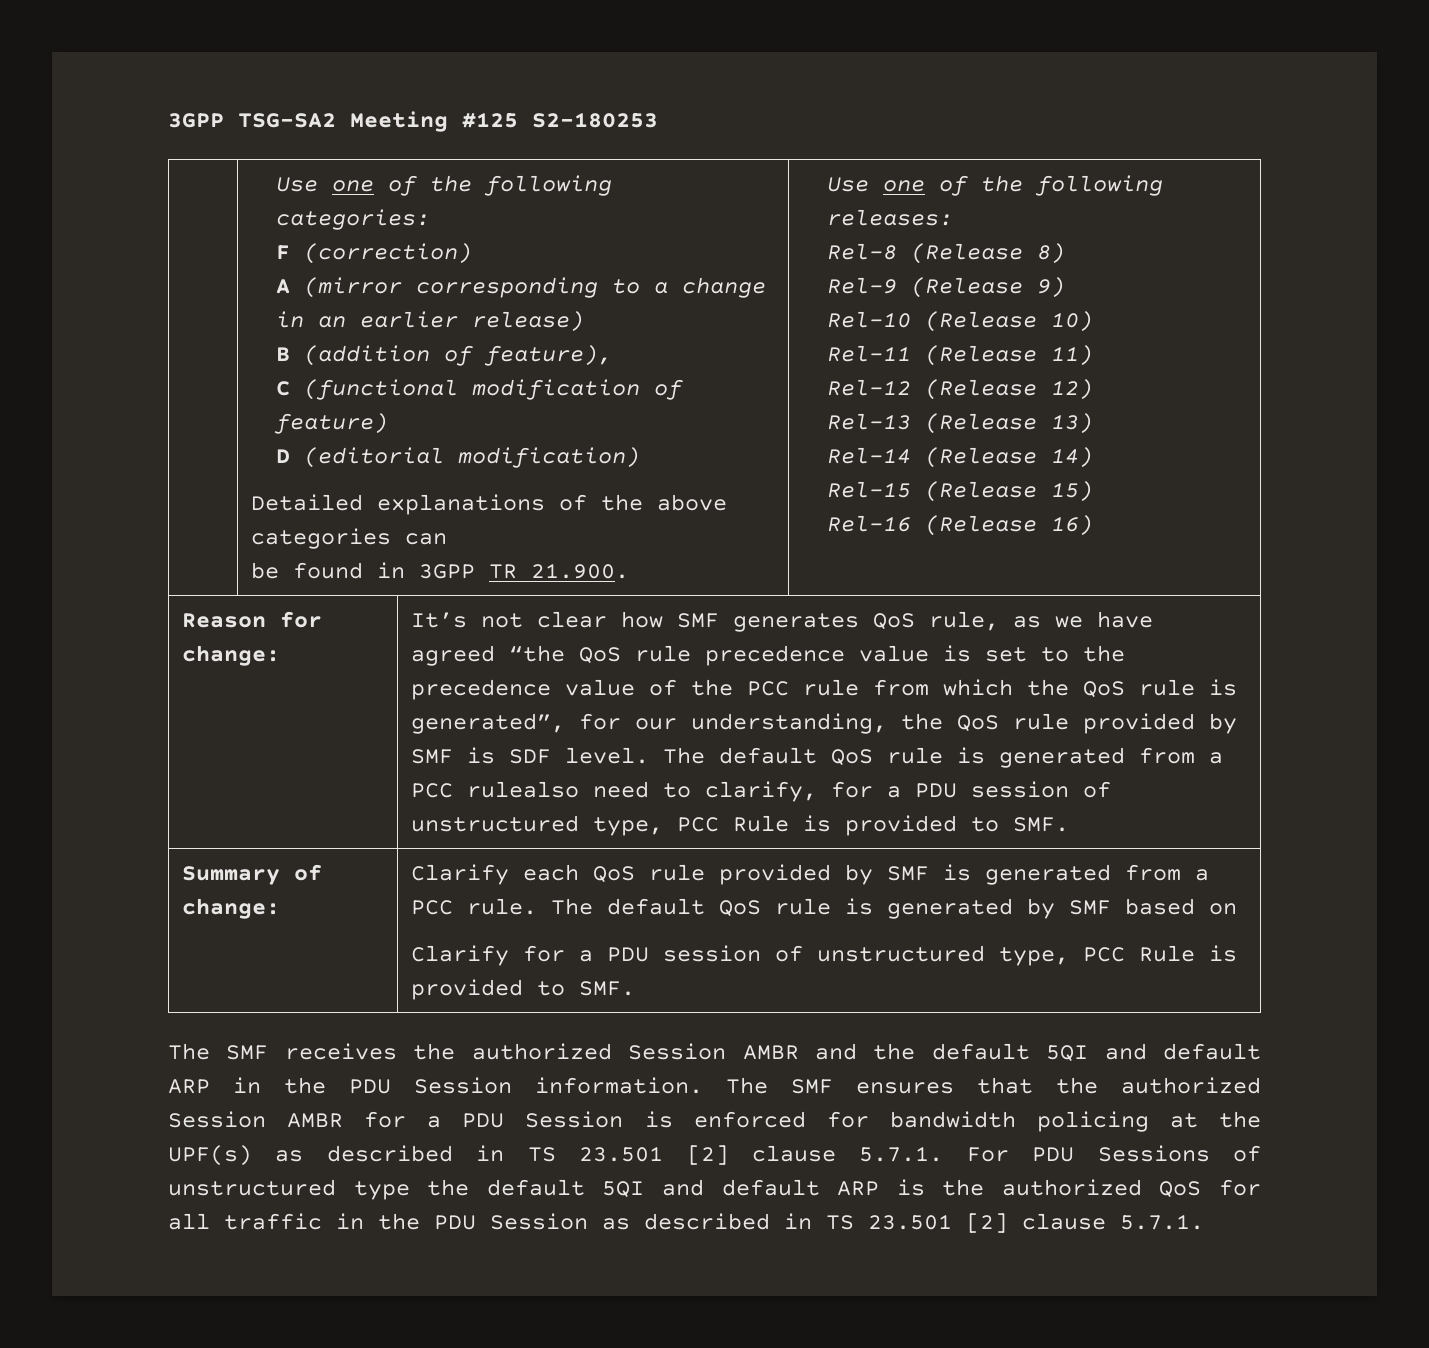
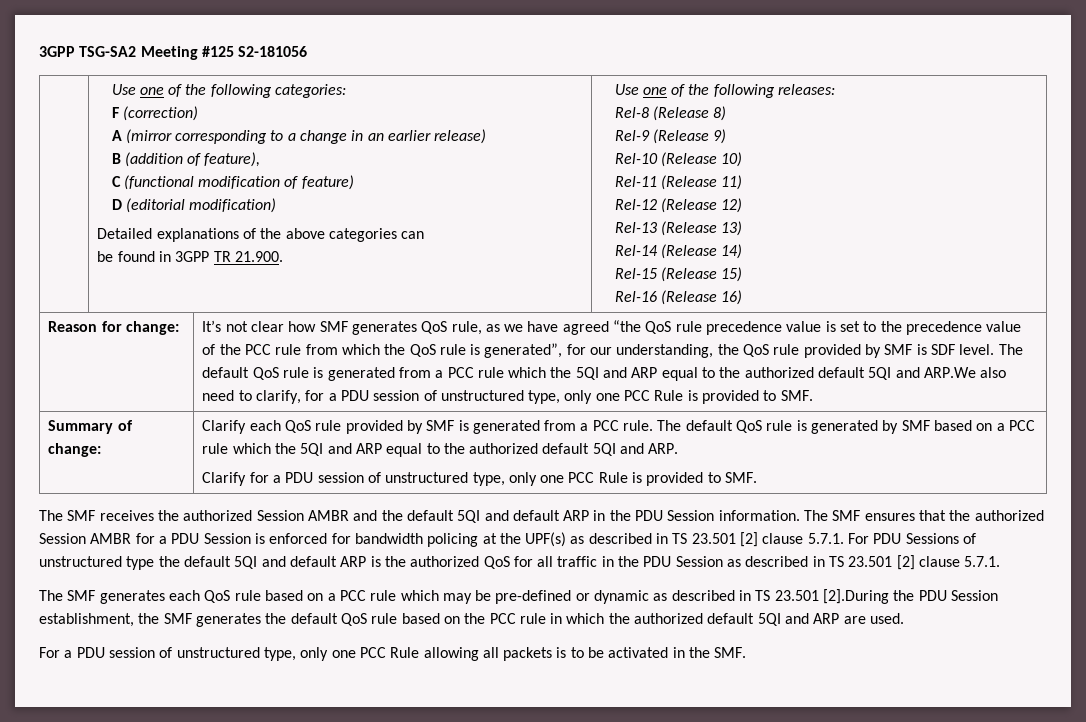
- 3GPP TSG-SA2 Meeting #125 S2-180253
+ 3GPP TSG-SA2 Meeting #125 S2-181056
- The default QoS rule is generated from a PCC rulealso need to clarify, for a PDU session of unstructured type, PCC Rule is provided to SMF.
+ The default QoS rule is generated from a PCC rule which the 5QI and ARP equal to the authorized default 5QI and ARP.We also need to clarify, for a PDU session of unstructured type, only one PCC Rule is provided to SMF.
- The default QoS rule is generated by SMF based on
+ The default QoS rule is generated by SMF based on a PCC rule which the 5QI and ARP equal to the authorized default 5QI and ARP.
- Clarify for a PDU session of unstructured type, PCC Rule is provided to SMF.
+ Clarify for a PDU session of unstructured type, only one PCC Rule is provided to SMF.
+ The SMF generates each QoS rule based on a PCC rule which may be pre-defined or dynamic as described in TS 23.501 [2].During the PDU Session establishment, the SMF generates the default QoS rule based on the PCC rule in which the authorized default 5QI and ARP are used.
+ For a PDU session of unstructured type, only one PCC Rule allowing all packets is to be activated in the SMF.

